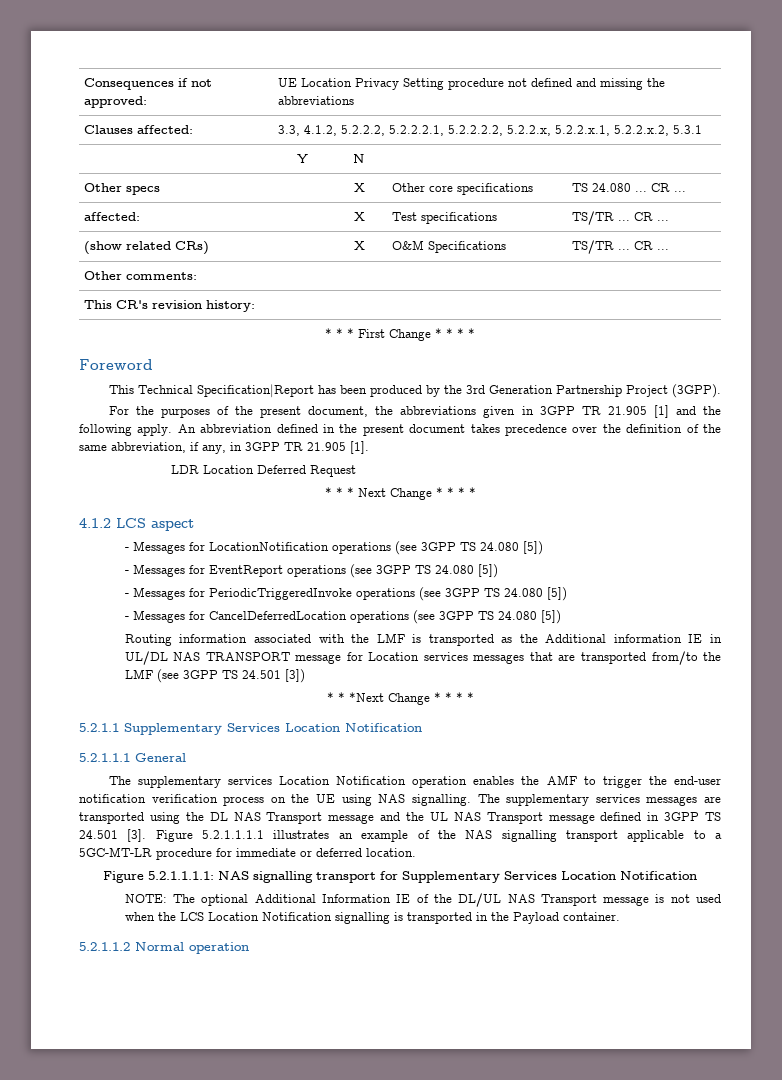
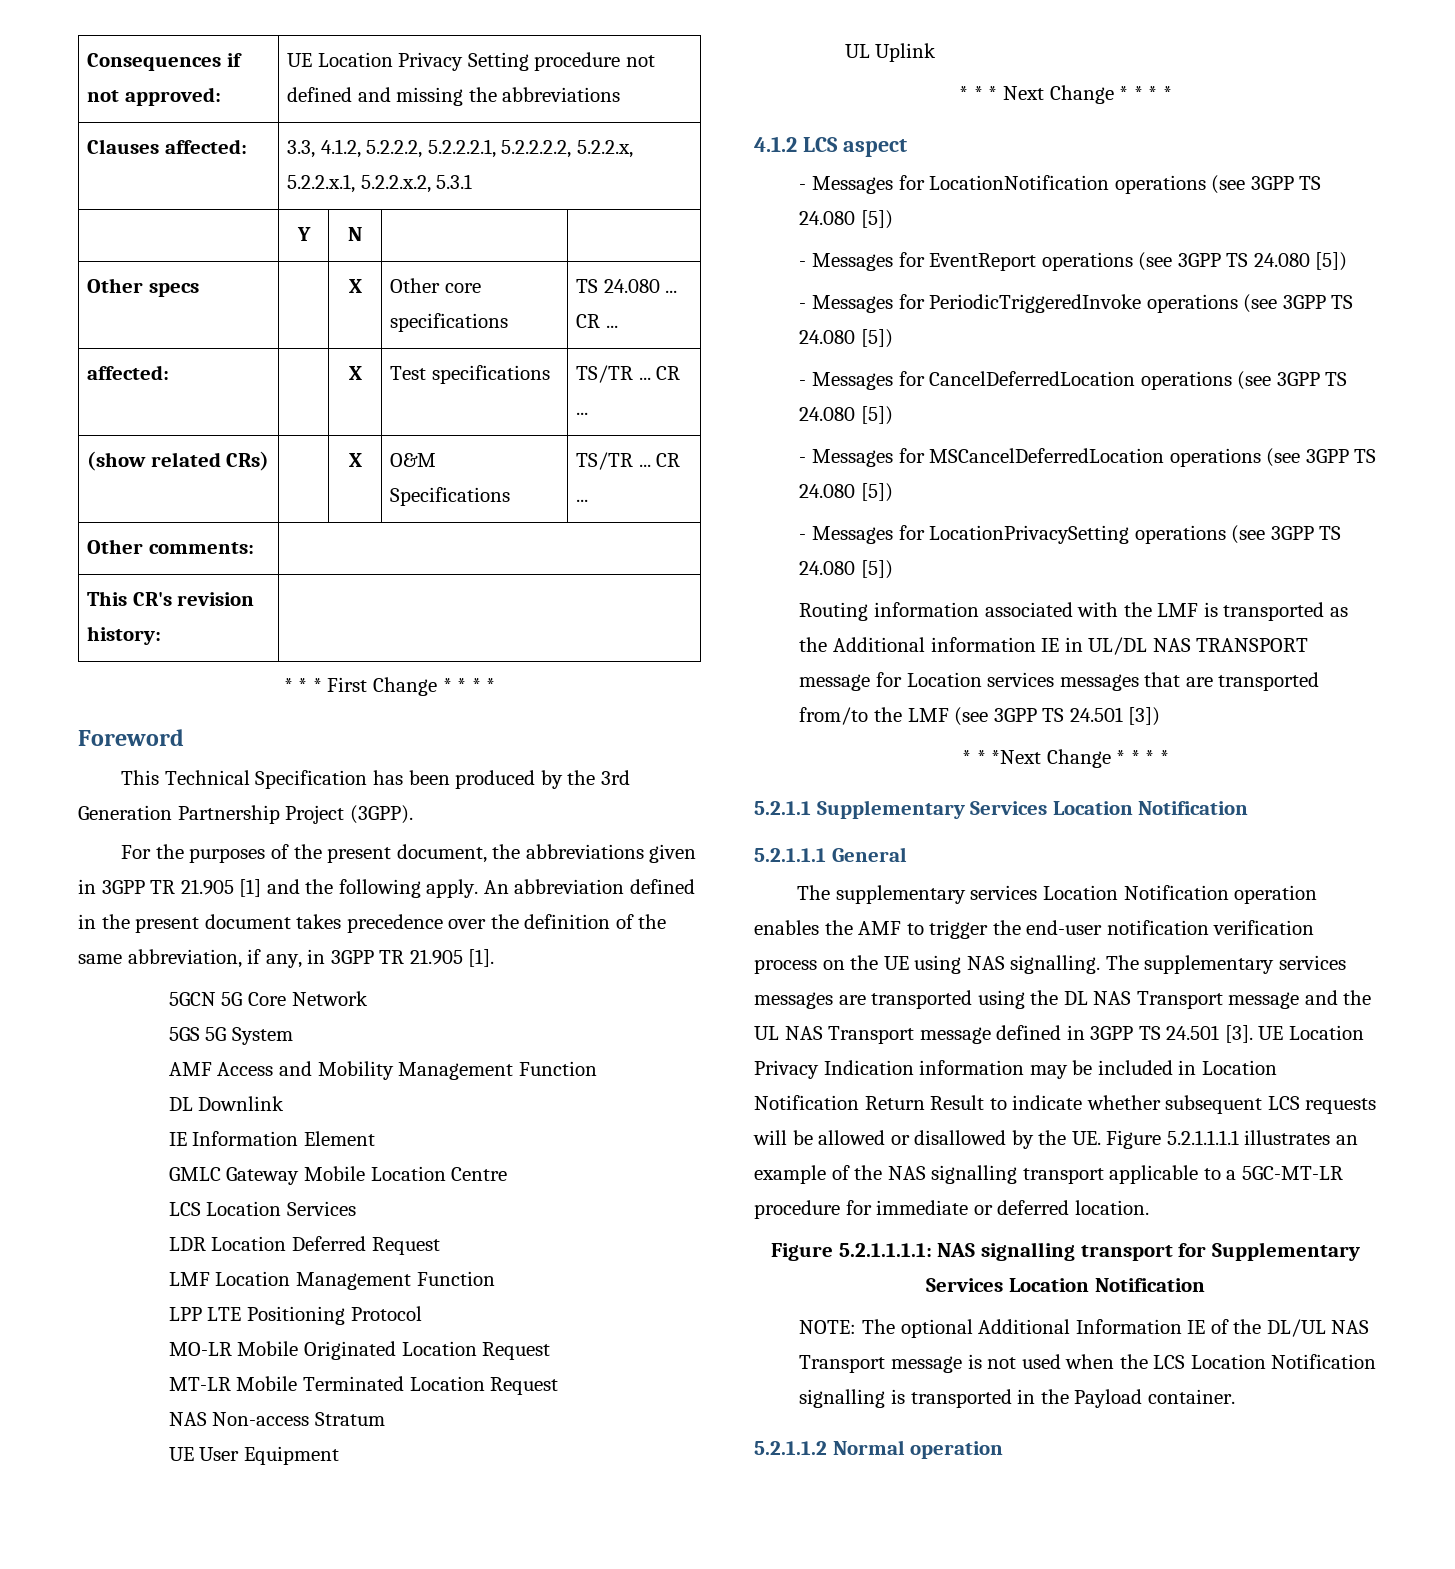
- This Technical Specification|Report has been produced by the 3rd Generation Partnership Project (3GPP).
+ This Technical Specification has been produced by the 3rd Generation Partnership Project (3GPP).
+ 5GCN 5G Core Network
+ 5GS 5G System
+ AMF Access and Mobility Management Function
+ DL Downlink
+ IE Information Element
+ GMLC Gateway Mobile Location Centre
+ LCS Location Services
  LDR Location Deferred Request
+ LMF Location Management Function
+ LPP LTE Positioning Protocol
+ MO-LR Mobile Originated Location Request
+ MT-LR Mobile Terminated Location Request
+ NAS Non-access Stratum
+ UE User Equipment
+ UL Uplink
+ - Messages for MSCancelDeferredLocation operations (see 3GPP TS 24.080 [5])
+ - Messages for LocationPrivacySetting operations (see 3GPP TS 24.080 [5])
- Figure 5.2.1.1.1.1 illustrates an example of the NAS signalling transport applicable to a 5GC-MT-LR procedure for immediate or deferred location.
+ UE Location Privacy Indication information may be included in Location Notification Return Result to indicate whether subsequent LCS requests will be allowed or disallowed by the UE. Figure 5.2.1.1.1.1 illustrates an example of the NAS signalling transport applicable to a 5GC-MT-LR procedure for immediate or deferred location.

